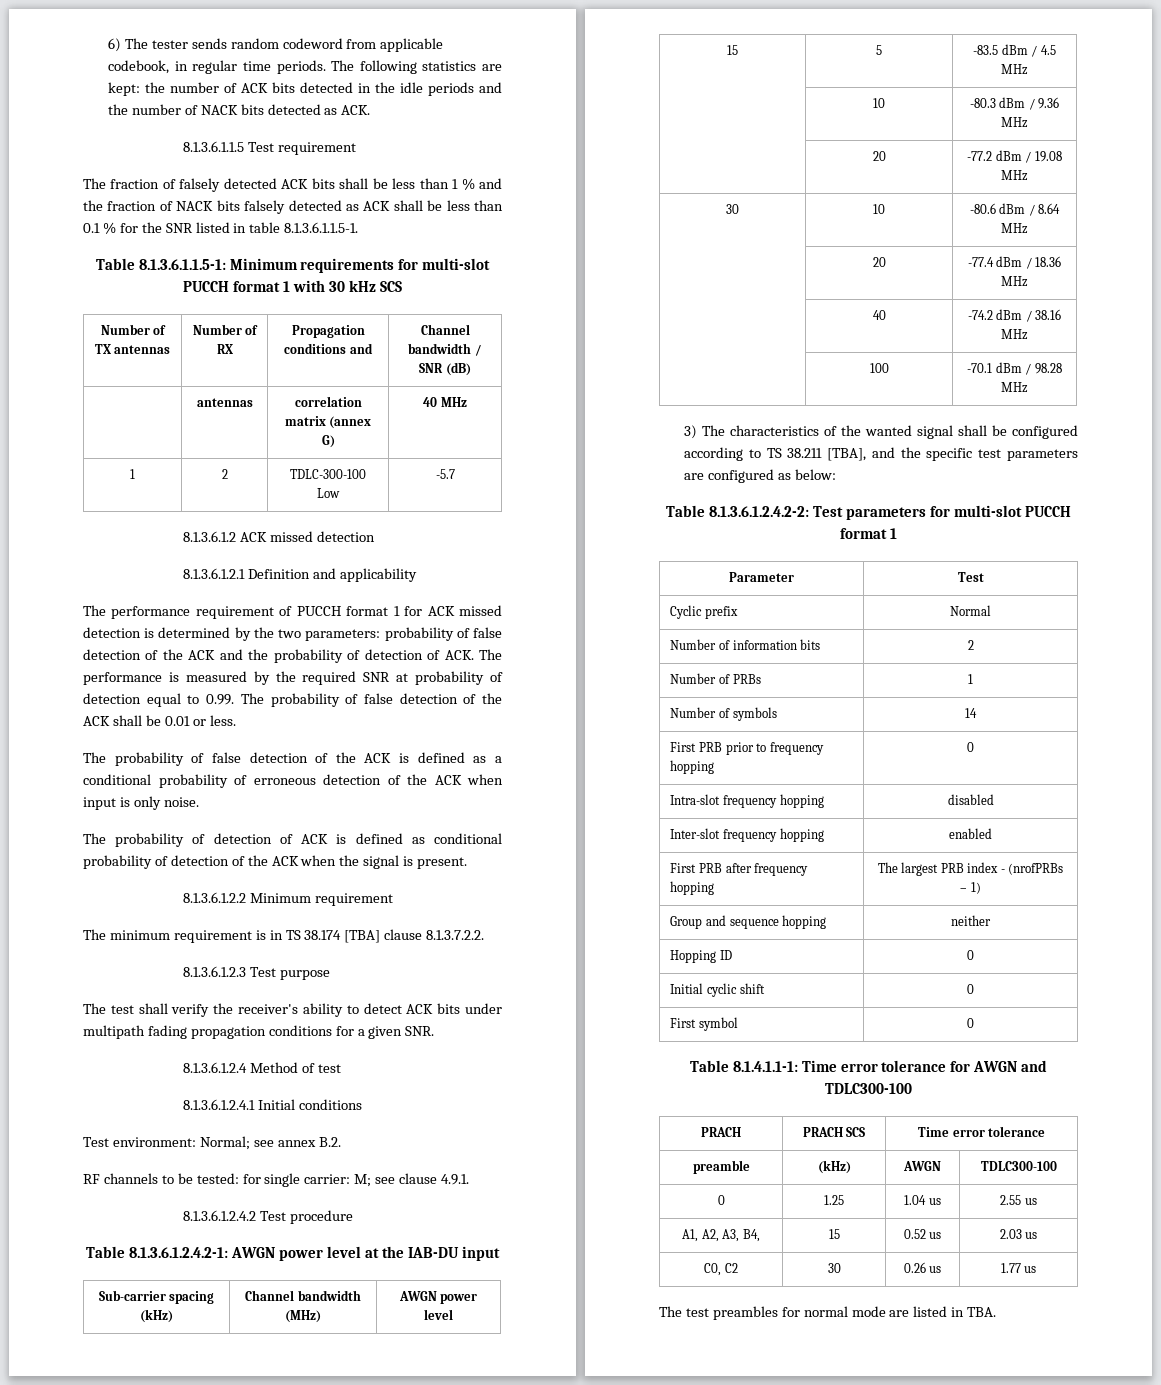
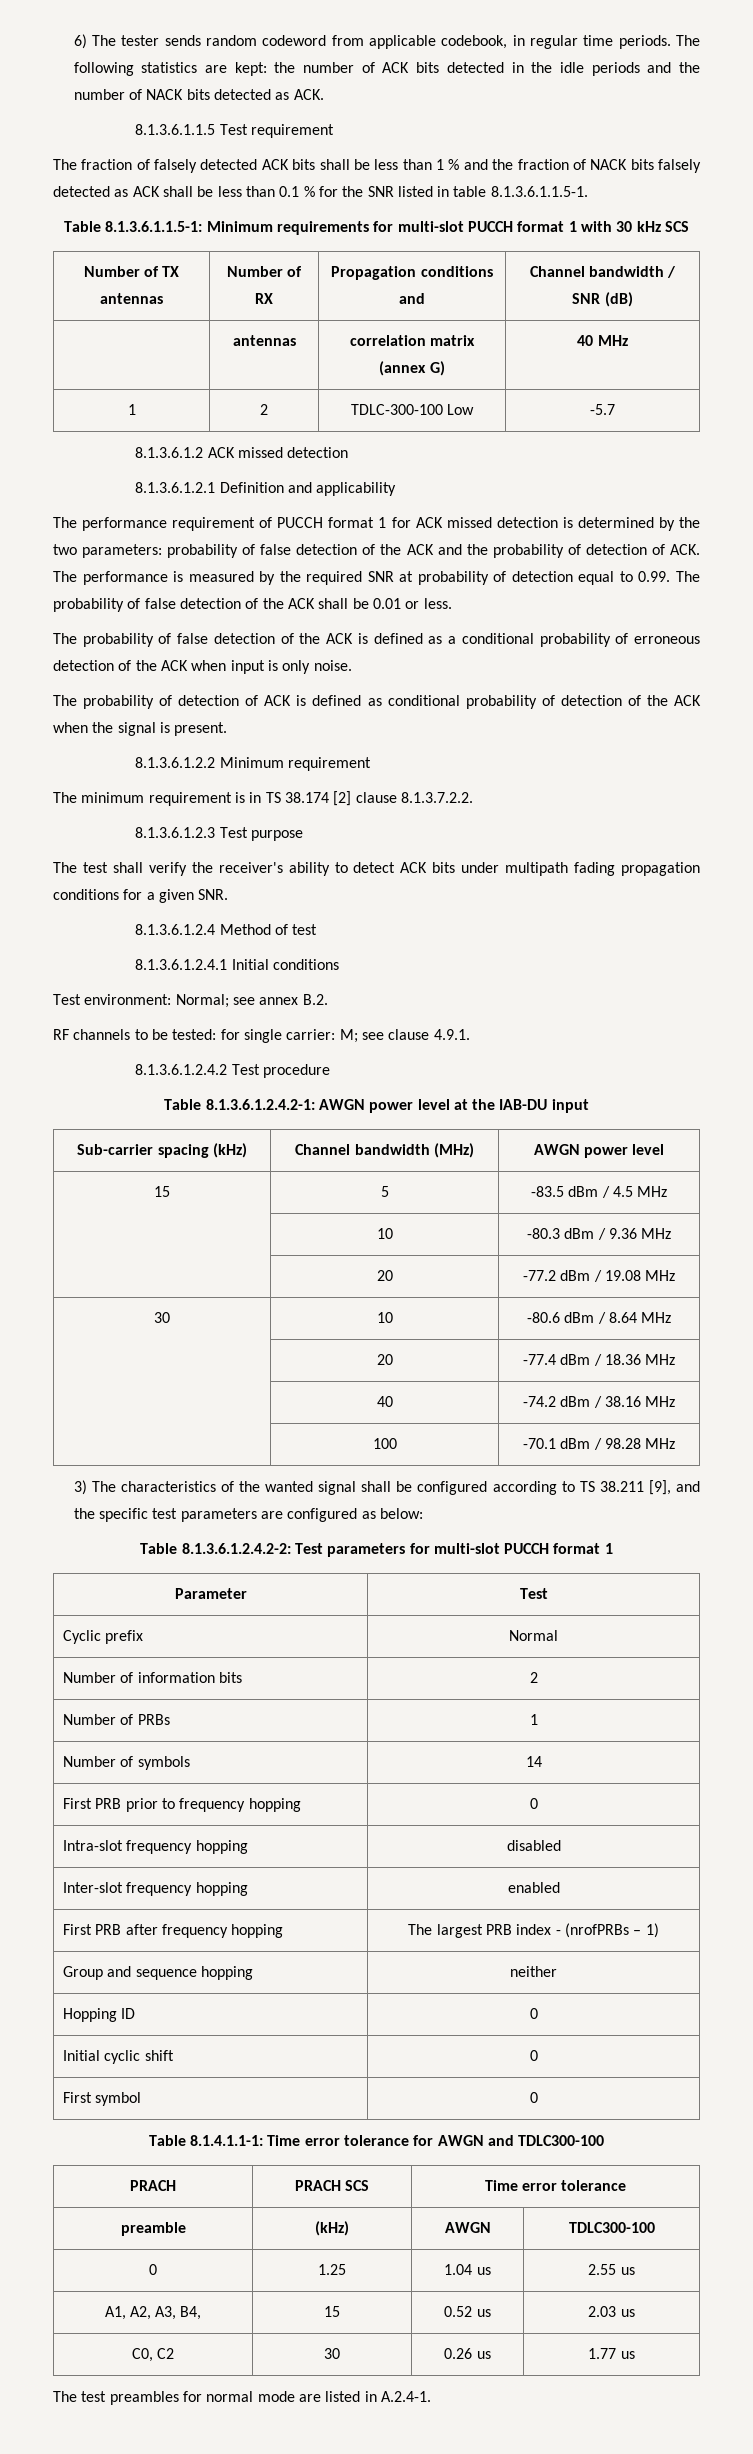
- The minimum requirement is in TS 38.174 [TBA] clause 8.1.3.7.2.2.
+ The minimum requirement is in TS 38.174 [2] clause 8.1.3.7.2.2.
- 3) The characteristics of the wanted signal shall be configured according to TS 38.211 [TBA], and the specific test parameters are configured as below:
+ 3) The characteristics of the wanted signal shall be configured according to TS 38.211 [9], and the specific test parameters are configured as below:
- The test preambles for normal mode are listed in TBA.
+ The test preambles for normal mode are listed in A.2.4-1.

